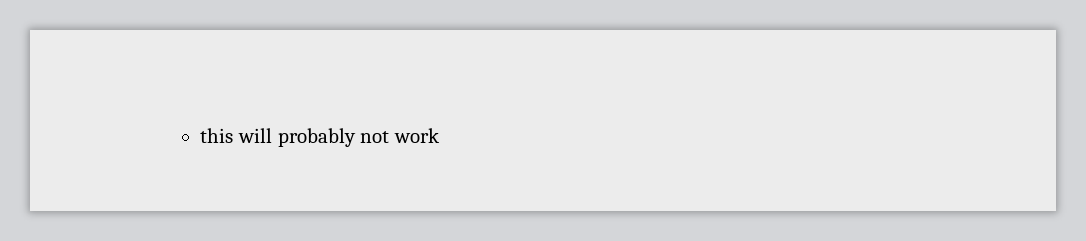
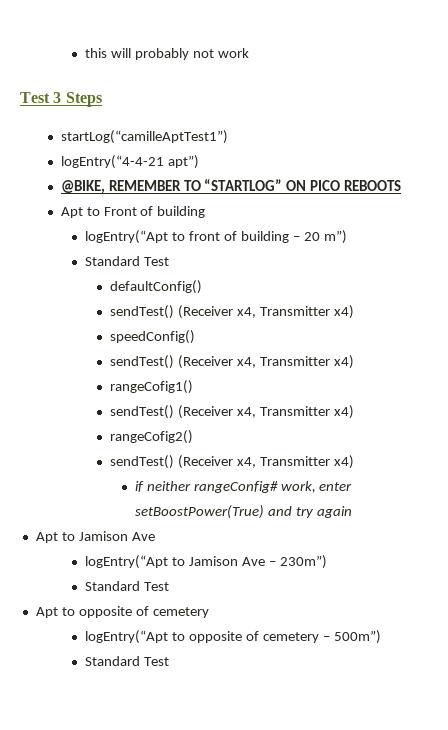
+ Test 3 Steps
+ startLog(“camilleAptTest1”)
+ logEntry(“4-4-21 apt”)
+ @BIKE, REMEMBER TO “STARTLOG” ON PICO REBOOTS
+ Apt to Front of building
+ logEntry(“Apt to front of building – 20 m”)
+ Standard Test
+ defaultConfig()
+ sendTest() (Receiver x4, Transmitter x4)
+ speedConfig()
+ sendTest() (Receiver x4, Transmitter x4)
+ rangeCofig1()
+ sendTest() (Receiver x4, Transmitter x4)
+ rangeCofig2()
+ sendTest() (Receiver x4, Transmitter x4)
+ if neither rangeConfig# work, enter setBoostPower(True) and try again
+ Apt to Jamison Ave
+ logEntry(“Apt to Jamison Ave – 230m”)
+ Standard Test
+ Apt to opposite of cemetery
+ logEntry(“Apt to opposite of cemetery – 500m”)
+ Standard Test

